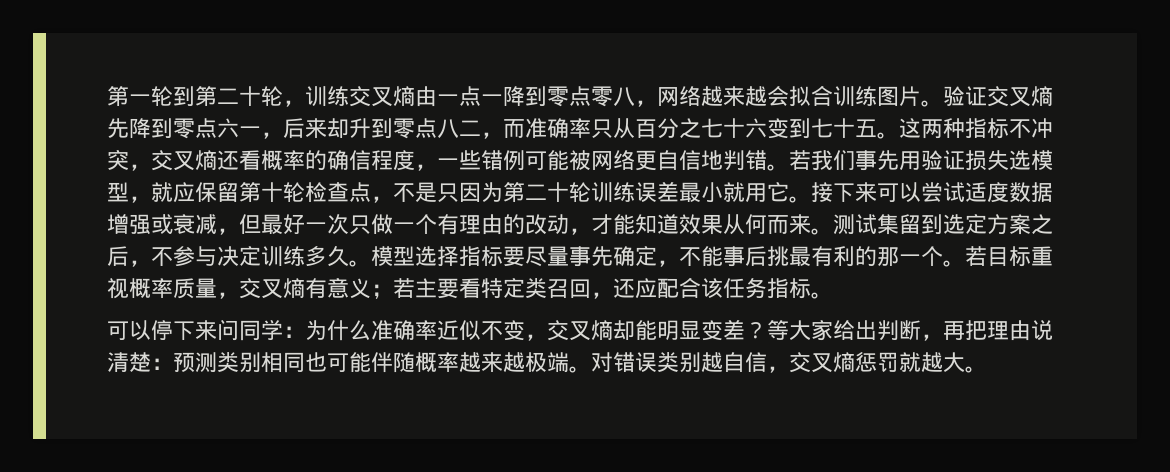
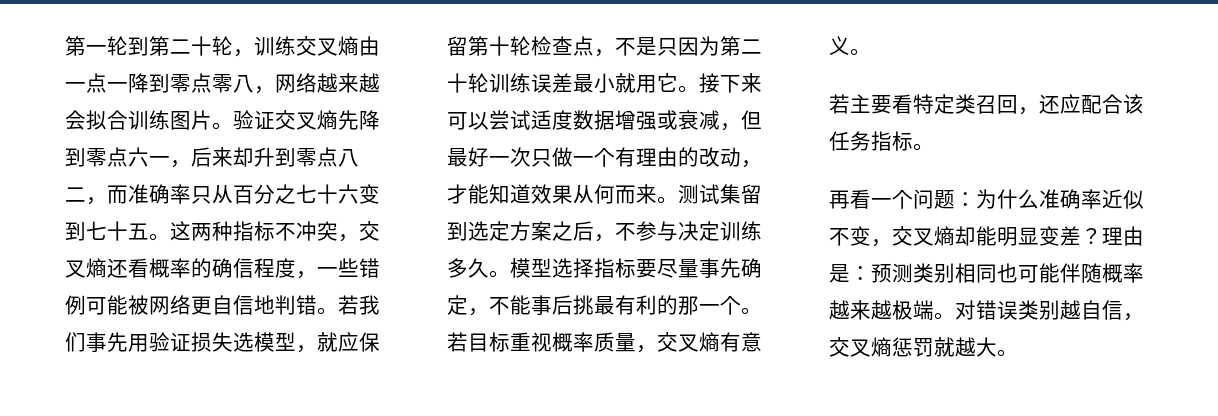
- 若目标重视概率质量，交叉熵有意义；若主要看特定类召回，还应配合该任务指标。
+ 若目标重视概率质量，交叉熵有意义。
+ 若主要看特定类召回，还应配合该任务指标。
- 可以停下来问同学：为什么准确率近似不变，交叉熵却能明显变差？
+ 再看一个问题：为什么准确率近似不变，交叉熵却能明显变差？
- 等大家给出判断，再把理由说清楚：预测类别相同也可能伴随概率越来越极端。
+ 理由是：预测类别相同也可能伴随概率越来越极端。

